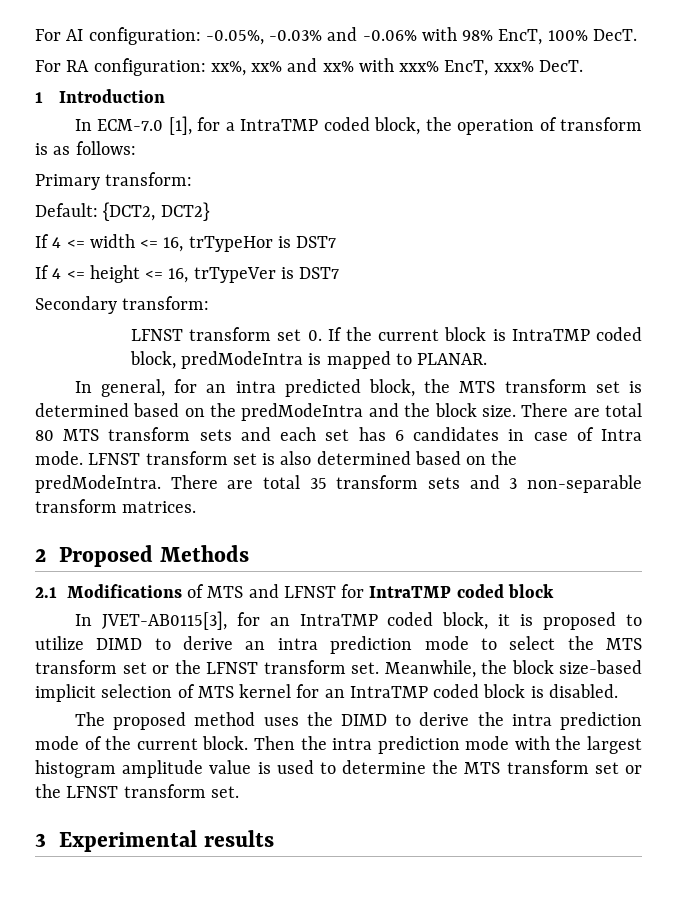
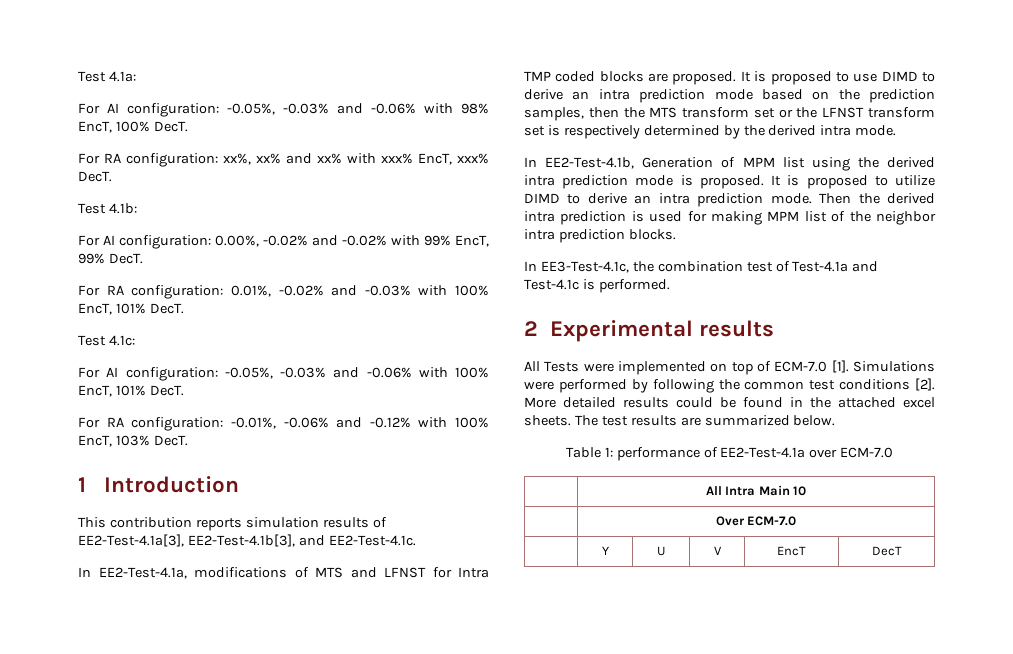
+ Test 4.1a:
+ Test 4.1b:
+ For AI configuration: 0.00%, -0.02% and -0.02% with 99% EncT, 99% DecT.
+ For RA configuration: 0.01%, -0.02% and -0.03% with 100% EncT, 101% DecT.
+ Test 4.1c:
+ For AI configuration: -0.05%, -0.03% and -0.06% with 100% EncT, 101% DecT.
+ For RA configuration: -0.01%, -0.06% and -0.12% with 100% EncT, 103% DecT.
  1 Introduction
- In ECM-7.0 [1], for a IntraTMP coded block, the operation of transform is as follows:
- Primary transform:
- Default: {DCT2, DCT2}
- If 4 <= width <= 16, trTypeHor is DST7
- If 4 <= height <= 16, trTypeVer is DST7
- Secondary transform:
- LFNST transform set 0. If the current block is IntraTMP coded block, predModeIntra is mapped to PLANAR.
- In general, for an intra predicted block, the MTS transform set is determined based on the predModeIntra and the block size. There are total 80 MTS transform sets and each set has 6 candidates in case of Intra mode. LFNST transform set is also determined based on the predModeIntra. There are total 35 transform sets and 3 non-separable transform matrices.
- 2 Proposed Methods
- 2.1 Modifications of MTS and LFNST for IntraTMP coded block
- In JVET-AB0115[3], for an IntraTMP coded block, it is proposed to utilize DIMD to derive an intra prediction mode to select the MTS transform set or the LFNST transform set. Meanwhile, the block size-based implicit selection of MTS kernel for an IntraTMP coded block is disabled.
- The proposed method uses the DIMD to derive the intra prediction mode of the current block. Then the intra prediction mode with the largest histogram amplitude value is used to determine the MTS transform set or the LFNST transform set.
- 3 Experimental results
+ This contribution reports simulation results of EE2-Test-4.1a[3], EE2-Test-4.1b[3], and EE2-Test-4.1c.
+ In EE2-Test-4.1a, modifications of MTS and LFNST for Intra TMP coded blocks are proposed. It is proposed to use DIMD to derive an intra prediction mode based on the prediction samples, then the MTS transform set or the LFNST transform set is respectively determined by the derived intra mode.
+ In EE2-Test-4.1b, Generation of MPM list using the derived intra prediction mode is proposed. It is proposed to utilize DIMD to derive an intra prediction mode. Then the derived intra prediction is used for making MPM list of the neighbor intra prediction blocks.
+ In EE3-Test-4.1c, the combination test of Test-4.1a and Test-4.1c is performed.
+ 2 Experimental results
+ All Tests were implemented on top of ECM-7.0 [1]. Simulations were performed by following the common test conditions [2]. More detailed results could be found in the attached excel sheets. The test results are summarized below.
+ Table 1: performance of EE2-Test-4.1a over ECM-7.0
+ | All Intra Main 10
+ | Over ECM-7.0
+ | Y | U | V | EncT | DecT

